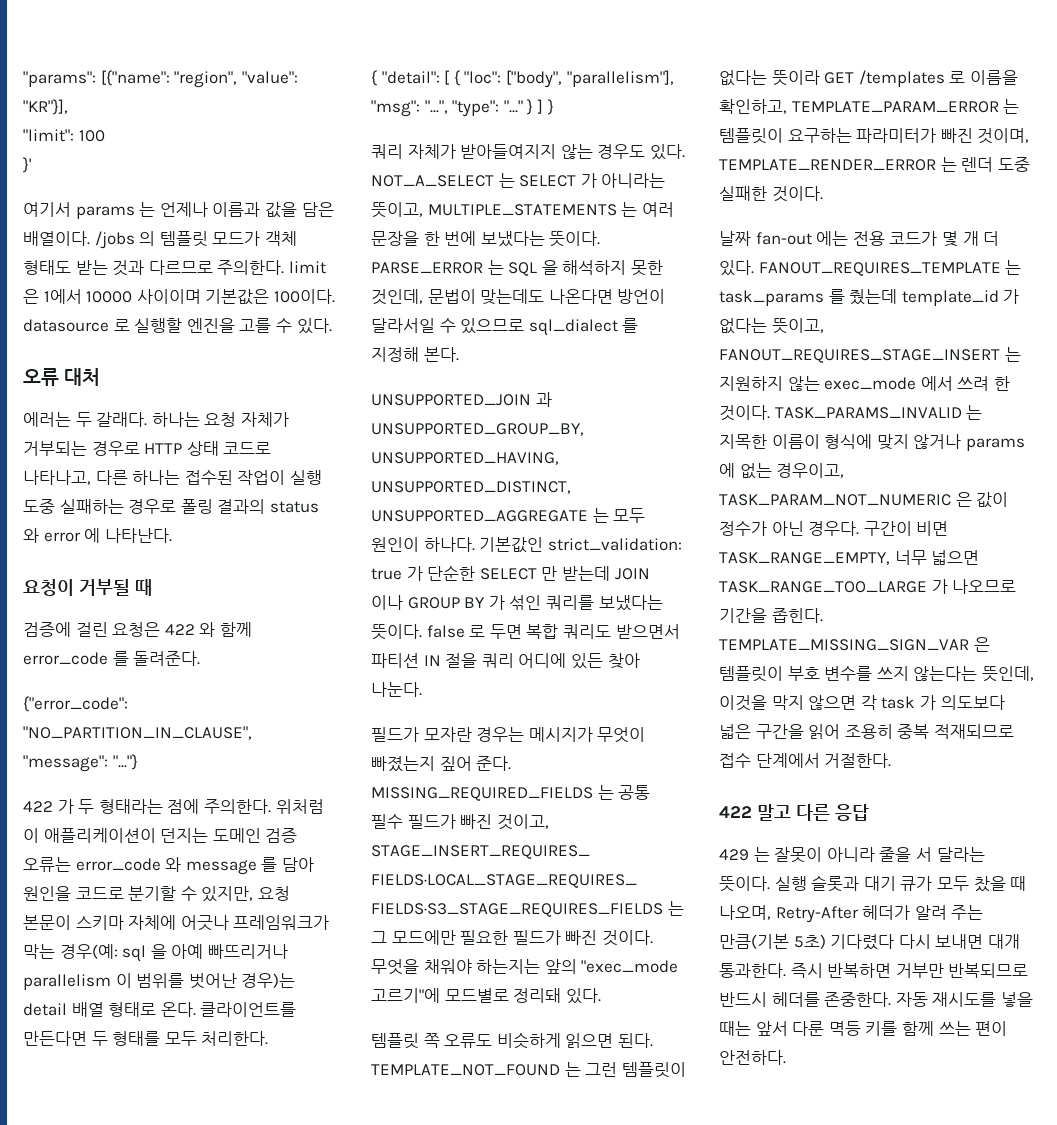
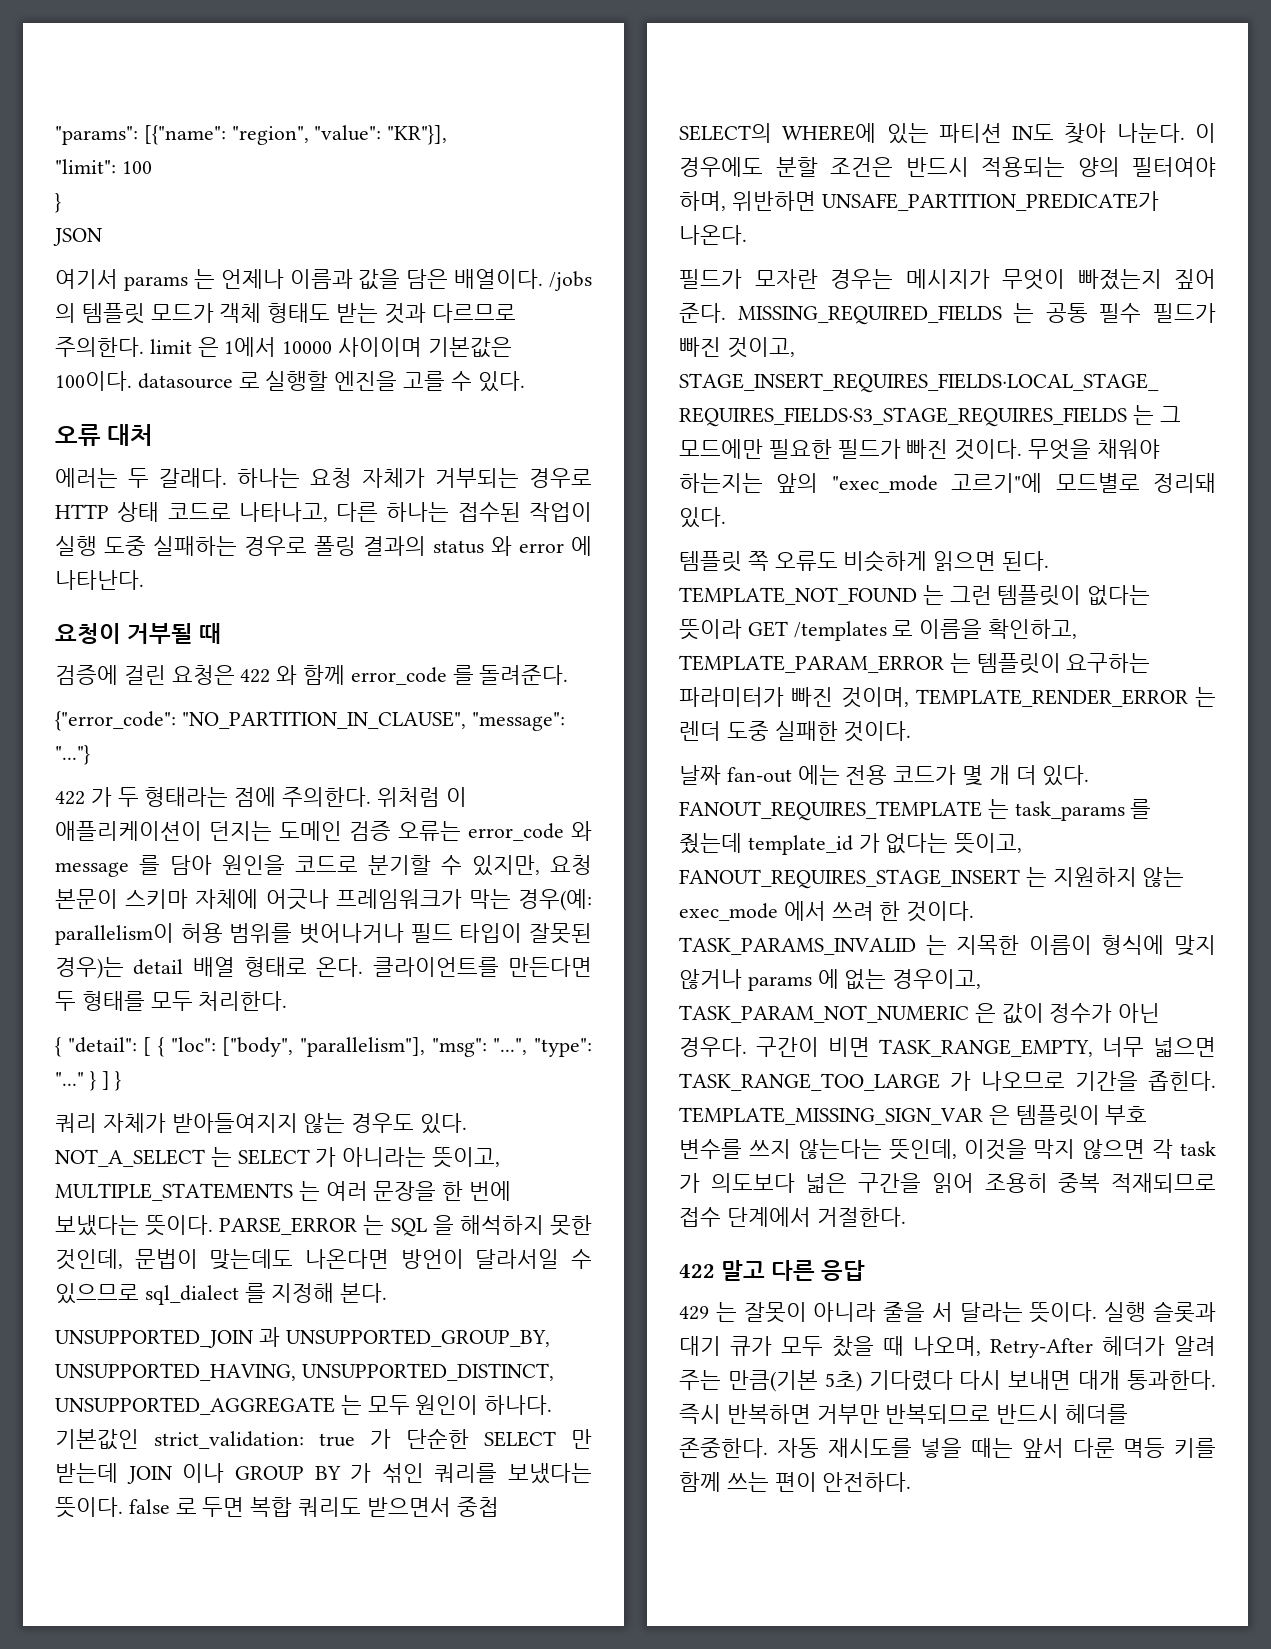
  "limit": 100
- }'
+ }
+ JSON
- 위처럼 이 애플리케이션이 던지는 도메인 검증 오류는 error_code 와 message 를 담아 원인을 코드로 분기할 수 있지만, 요청 본문이 스키마 자체에 어긋나 프레임워크가 막는 경우(예: sql 을 아예 빠뜨리거나 parallelism 이 범위를 벗어난 경우)는 detail 배열 형태로 온다.
+ 위처럼 이 애플리케이션이 던지는 도메인 검증 오류는 error_code 와 message 를 담아 원인을 코드로 분기할 수 있지만, 요청 본문이 스키마 자체에 어긋나 프레임워크가 막는 경우(예: parallelism이 허용 범위를 벗어나거나 필드 타입이 잘못된 경우)는 detail 배열 형태로 온다.
- 기본값인 strict_validation: true 가 단순한 SELECT 만 받는데 JOIN 이나 GROUP BY 가 섞인 쿼리를 보냈다는 뜻이다. false 로 두면 복합 쿼리도 받으면서 파티션 IN 절을 쿼리 어디에 있든 찾아 나눈다.
+ 기본값인 strict_validation: true 가 단순한 SELECT 만 받는데 JOIN 이나 GROUP BY 가 섞인 쿼리를 보냈다는 뜻이다. false 로 두면 복합 쿼리도 받으면서 중첩 SELECT의 WHERE에 있는 파티션 IN도 찾아 나눈다. 이 경우에도 분할 조건은 반드시 적용되는 양의 필터여야 하며, 위반하면 UNSAFE_PARTITION_PREDICATE가 나온다.

